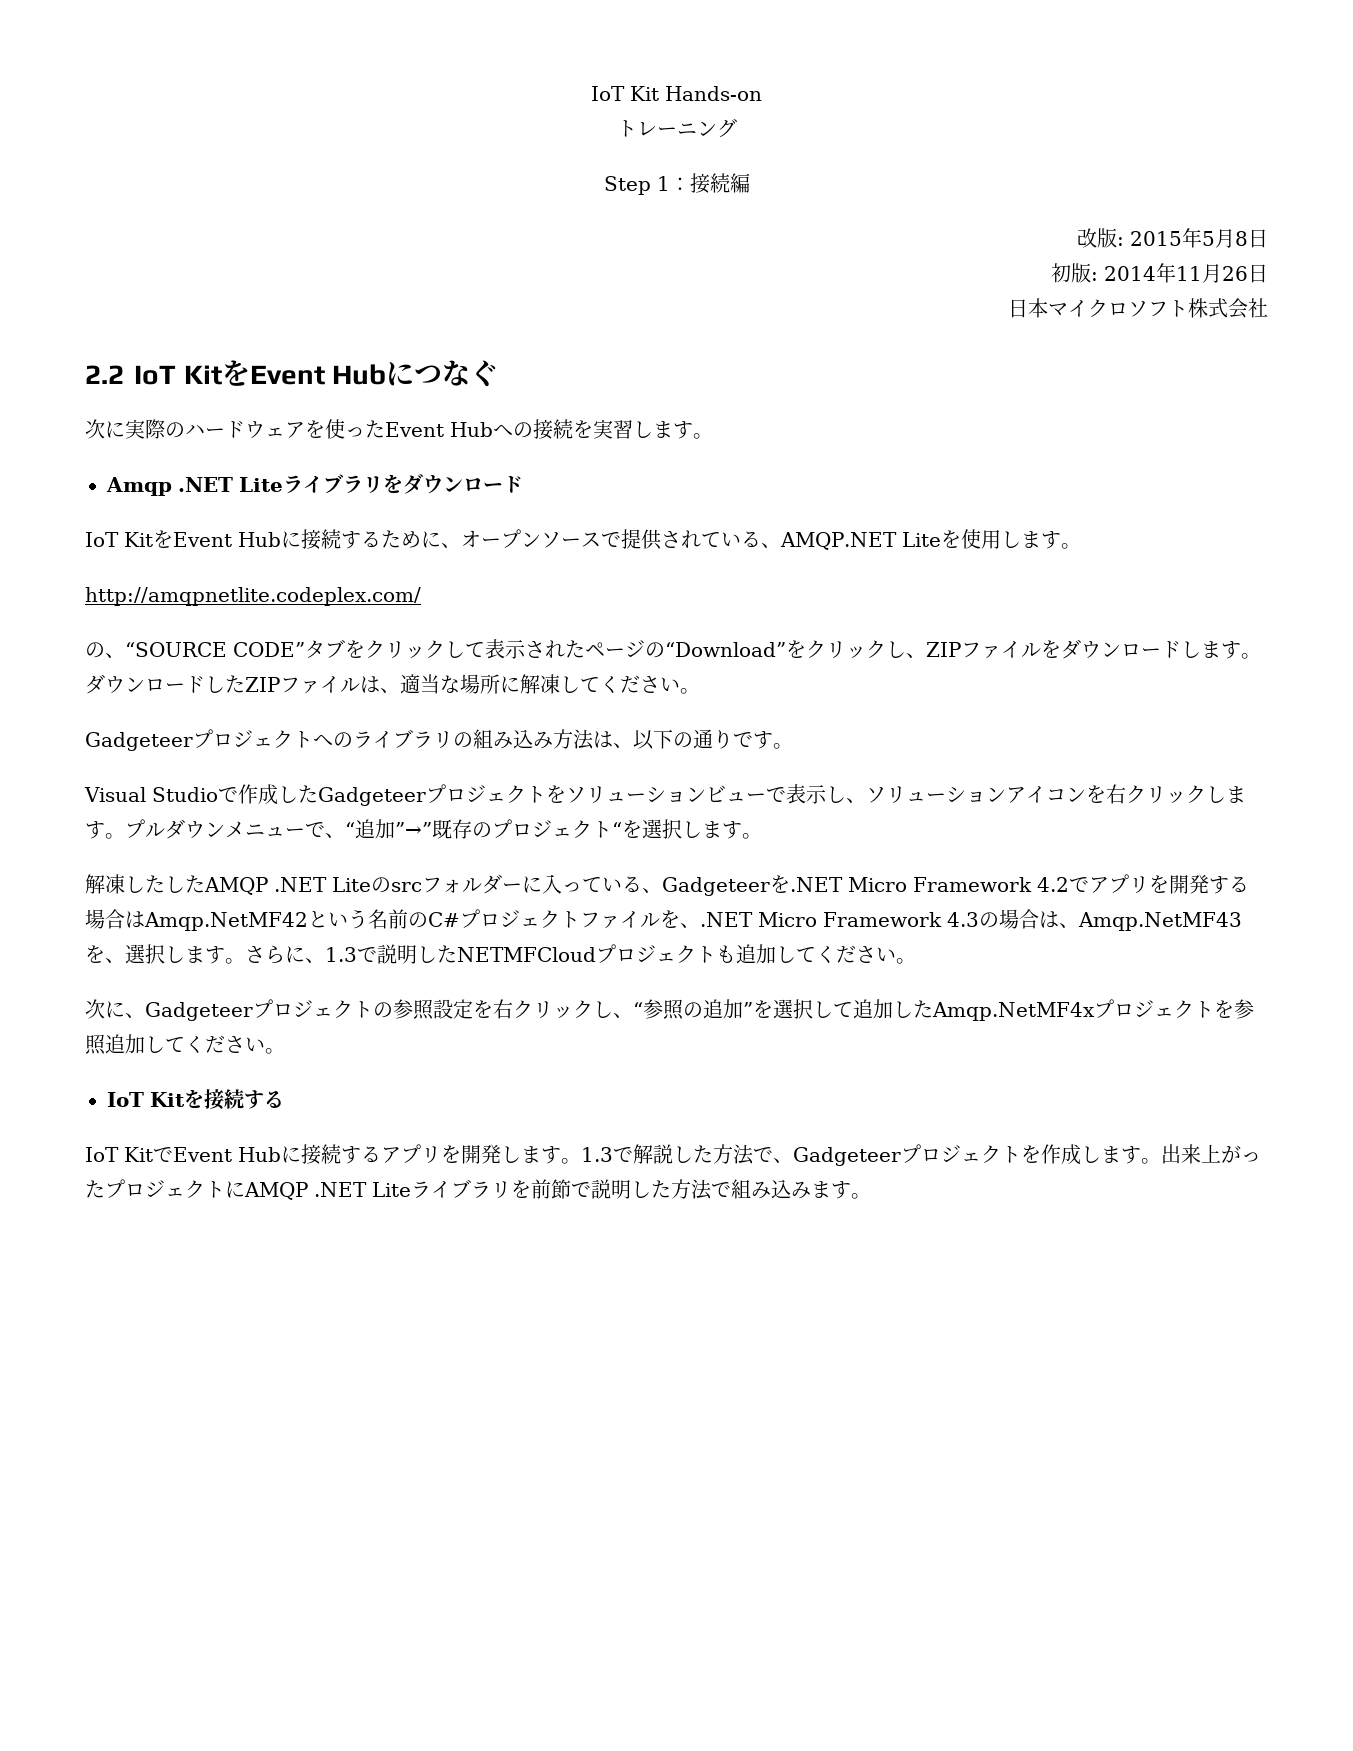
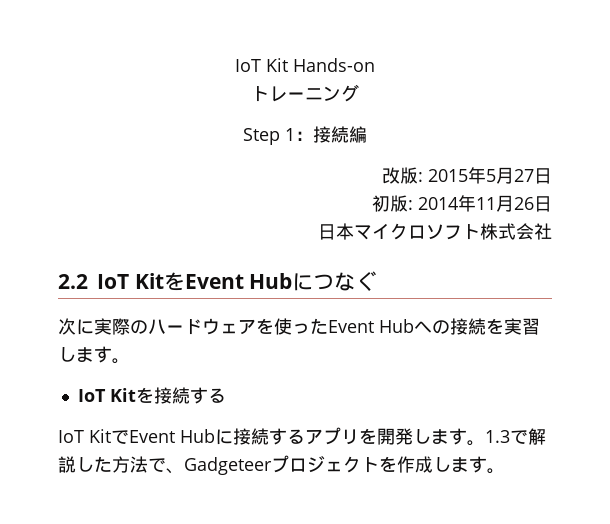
- 改版: 2015年5月8日
+ 改版: 2015年5月27日
- Amqp .NET Liteライブラリをダウンロード
- IoT KitをEvent Hubに接続するために、オープンソースで提供されている、AMQP.NET Liteを使用します。
- http://amqpnetlite.codeplex.com/
- の、“SOURCE CODE”タブをクリックして表示されたページの“Download”をクリックし、ZIPファイルをダウンロードします。ダウンロードしたZIPファイルは、適当な場所に解凍してください。
- Gadgeteerプロジェクトへのライブラリの組み込み方法は、以下の通りです。
- Visual Studioで作成したGadgeteerプロジェクトをソリューションビューで表示し、ソリューションアイコンを右クリックします。プルダウンメニューで、“追加”→”既存のプロジェクト“を選択します。
- 解凍したしたAMQP .NET Liteのsrcフォルダーに入っている、Gadgeteerを.NET Micro Framework 4.2でアプリを開発する場合はAmqp.NetMF42という名前のC#プロジェクトファイルを、.NET Micro Framework 4.3の場合は、Amqp.NetMF43を、選択します。さらに、1.3で説明したNETMFCloudプロジェクトも追加してください。
- 次に、Gadgeteerプロジェクトの参照設定を右クリックし、“参照の追加”を選択して追加したAmqp.NetMF4xプロジェクトを参照追加してください。
- 出来上がったプロジェクトにAMQP .NET Liteライブラリを前節で説明した方法で組み込みます。

